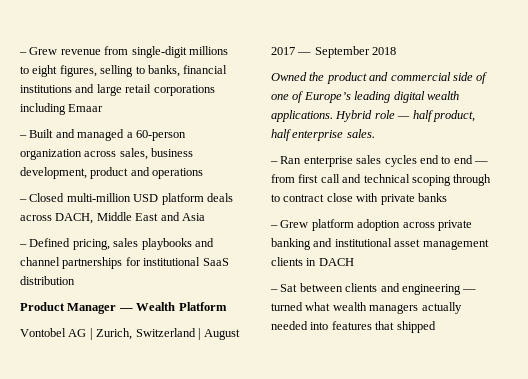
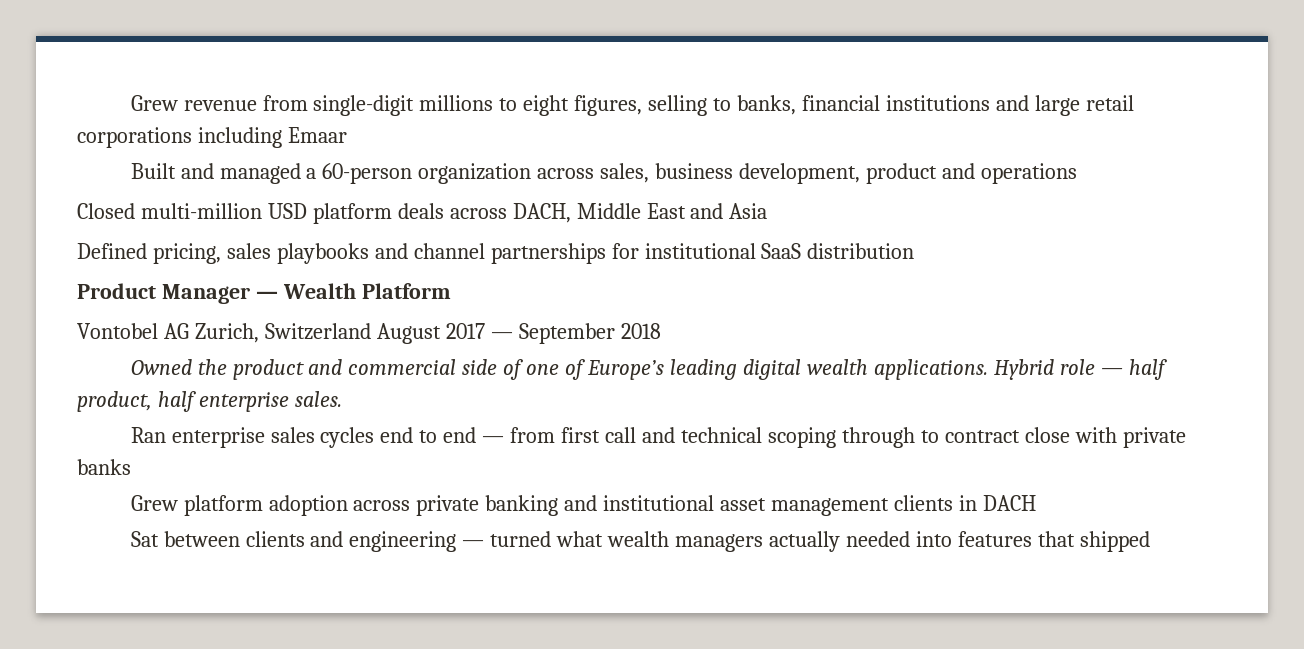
- – Grew revenue from single-digit millions to eight figures, selling to banks, financial institutions and large retail corporations including Emaar
+ Grew revenue from single-digit millions to eight figures, selling to banks, financial institutions and large retail corporations including Emaar
- – Built and managed a 60-person organization across sales, business development, product and operations
+ Built and managed a 60-person organization across sales, business development, product and operations
- – Closed multi-million USD platform deals across DACH, Middle East and Asia
+ Closed multi-million USD platform deals across DACH, Middle East and Asia
- – Defined pricing, sales playbooks and channel partnerships for institutional SaaS distribution
+ Defined pricing, sales playbooks and channel partnerships for institutional SaaS distribution
- Vontobel AG | Zurich, Switzerland | August 2017 — September 2018
+ Vontobel AG Zurich, Switzerland August 2017 — September 2018
- – Ran enterprise sales cycles end to end — from first call and technical scoping through to contract close with private banks
+ Ran enterprise sales cycles end to end — from first call and technical scoping through to contract close with private banks
- – Grew platform adoption across private banking and institutional asset management clients in DACH
+ Grew platform adoption across private banking and institutional asset management clients in DACH
- – Sat between clients and engineering — turned what wealth managers actually needed into features that shipped
+ Sat between clients and engineering — turned what wealth managers actually needed into features that shipped

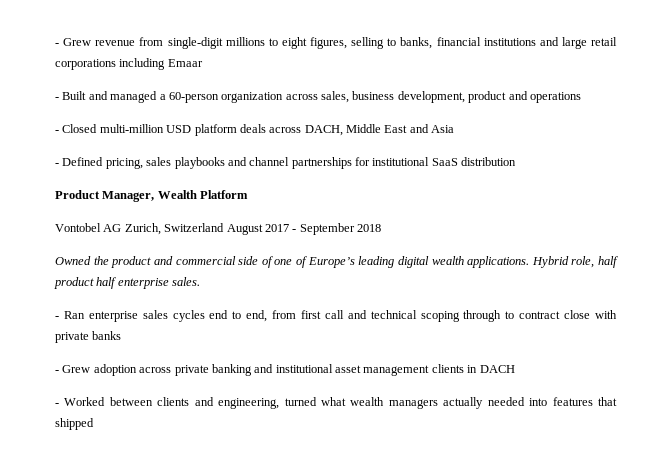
- Grew revenue from single-digit millions to eight figures, selling to banks, financial institutions and large retail corporations including Emaar
+ - Grew revenue from single-digit millions to eight figures, selling to banks, financial institutions and large retail corporations including Emaar
- Built and managed a 60-person organization across sales, business development, product and operations
+ - Built and managed a 60-person organization across sales, business development, product and operations
- Closed multi-million USD platform deals across DACH, Middle East and Asia
+ - Closed multi-million USD platform deals across DACH, Middle East and Asia
- Defined pricing, sales playbooks and channel partnerships for institutional SaaS distribution
+ - Defined pricing, sales playbooks and channel partnerships for institutional SaaS distribution
- Product Manager — Wealth Platform
+ Product Manager, Wealth Platform
- Vontobel AG Zurich, Switzerland August 2017 — September 2018
+ Vontobel AG Zurich, Switzerland August 2017 - September 2018
- Hybrid role — half product, half enterprise sales.
+ Hybrid role, half product half enterprise sales.
- Ran enterprise sales cycles end to end — from first call and technical scoping through to contract close with private banks
+ - Ran enterprise sales cycles end to end, from first call and technical scoping through to contract close with private banks
- Grew platform adoption across private banking and institutional asset management clients in DACH
+ - Grew adoption across private banking and institutional asset management clients in DACH
- Sat between clients and engineering — turned what wealth managers actually needed into features that shipped
+ - Worked between clients and engineering, turned what wealth managers actually needed into features that shipped

